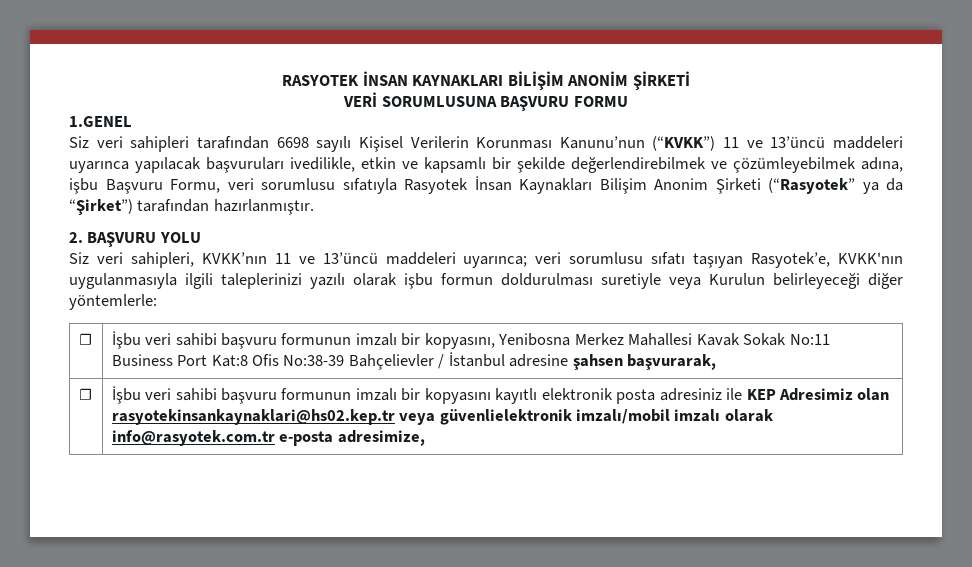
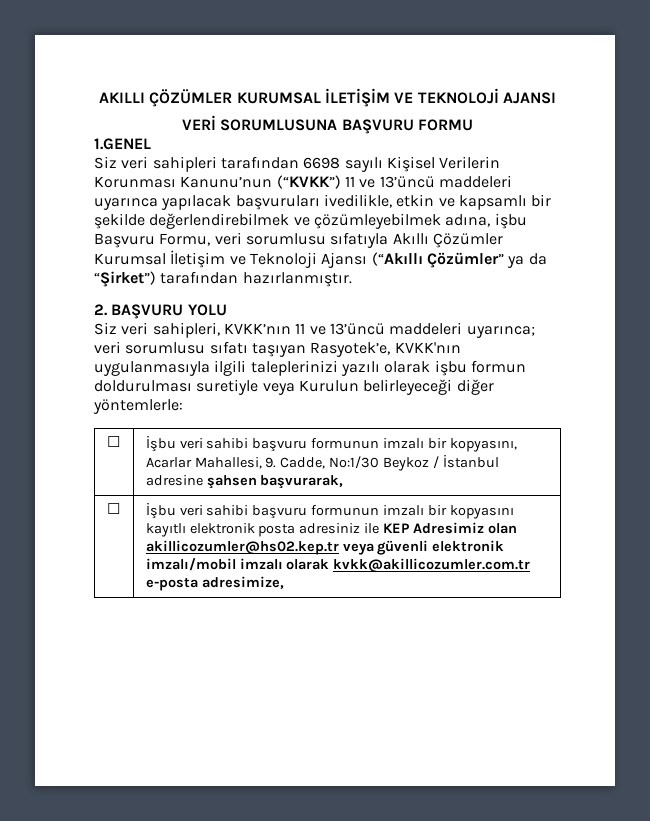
- RASYOTEK İNSAN KAYNAKLARI BİLİŞİM ANONİM ŞİRKETİ
+ AKILLI ÇÖZÜMLER KURUMSAL İLETİŞİM VE TEKNOLOJİ AJANSI
- Siz veri sahipleri tarafından 6698 sayılı Kişisel Verilerin Korunması Kanunu’nun (“KVKK”) 11 ve 13’üncü maddeleri uyarınca yapılacak başvuruları ivedilikle, etkin ve kapsamlı bir şekilde değerlendirebilmek ve çözümleyebilmek adına, işbu Başvuru Formu, veri sorumlusu sıfatıyla Rasyotek İnsan Kaynakları Bilişim Anonim Şirketi (“Rasyotek” ya da “Şirket”) tarafından hazırlanmıştır.
+ Siz veri sahipleri tarafından 6698 sayılı Kişisel Verilerin Korunması Kanunu’nun (“KVKK”) 11 ve 13’üncü maddeleri uyarınca yapılacak başvuruları ivedilikle, etkin ve kapsamlı bir şekilde değerlendirebilmek ve çözümleyebilmek adına, işbu Başvuru Formu, veri sorumlusu sıfatıyla Akıllı Çözümler Kurumsal İletişim ve Teknoloji Ajansı (“Akıllı Çözümler” ya da “Şirket”) tarafından hazırlanmıştır.
- ☐ | İşbu veri sahibi başvuru formunun imzalı bir kopyasını, Yenibosna Merkez Mahallesi Kavak Sokak No:11 Business Port Kat:8 Ofis No:38-39 Bahçelievler / İstanbul adresine şahsen başvurarak,
+ ☐ | İşbu veri sahibi başvuru formunun imzalı bir kopyasını, Acarlar Mahallesi, 9. Cadde, No:1/30 Beykoz / İstanbul adresine şahsen başvurarak,
- ☐ | İşbu veri sahibi başvuru formunun imzalı bir kopyasını kayıtlı elektronik posta adresiniz ile KEP Adresimiz olan rasyotekinsankaynaklari@hs02.kep.tr veya güvenlielektronik imzalı/mobil imzalı olarak info@rasyotek.com.tr e-posta adresimize,
+ ☐ | İşbu veri sahibi başvuru formunun imzalı bir kopyasını kayıtlı elektronik posta adresiniz ile KEP Adresimiz olan akillicozumler@hs02.kep.tr veya güvenli elektronik imzalı/mobil imzalı olarak kvkk@akillicozumler.com.tr e-posta adresimize,

